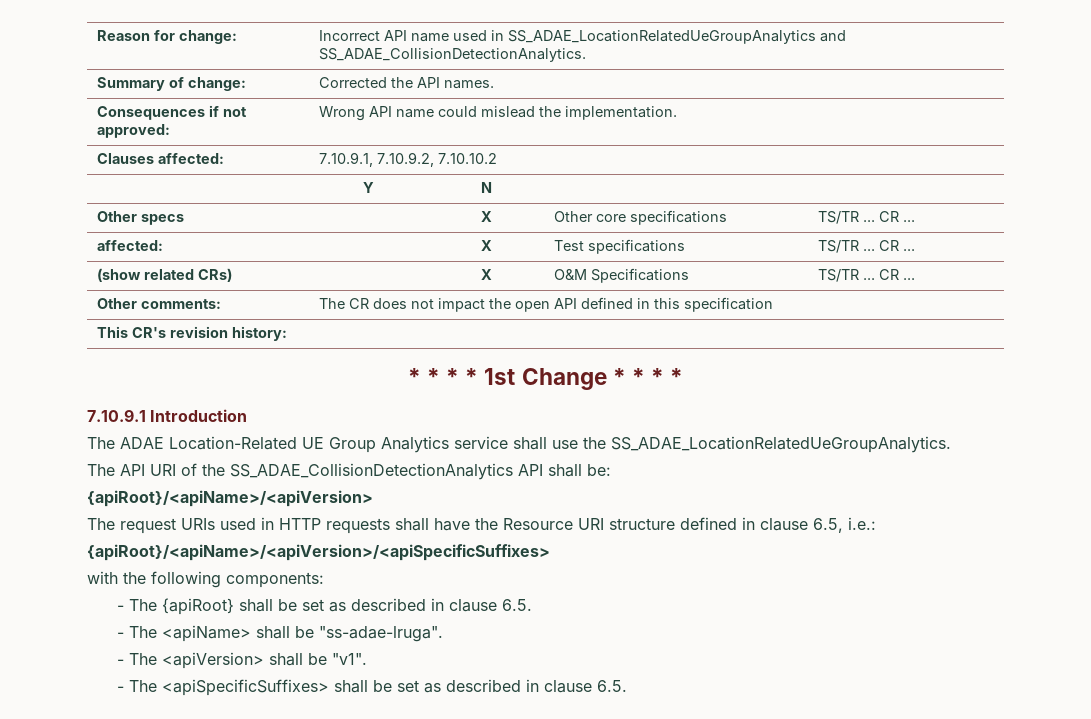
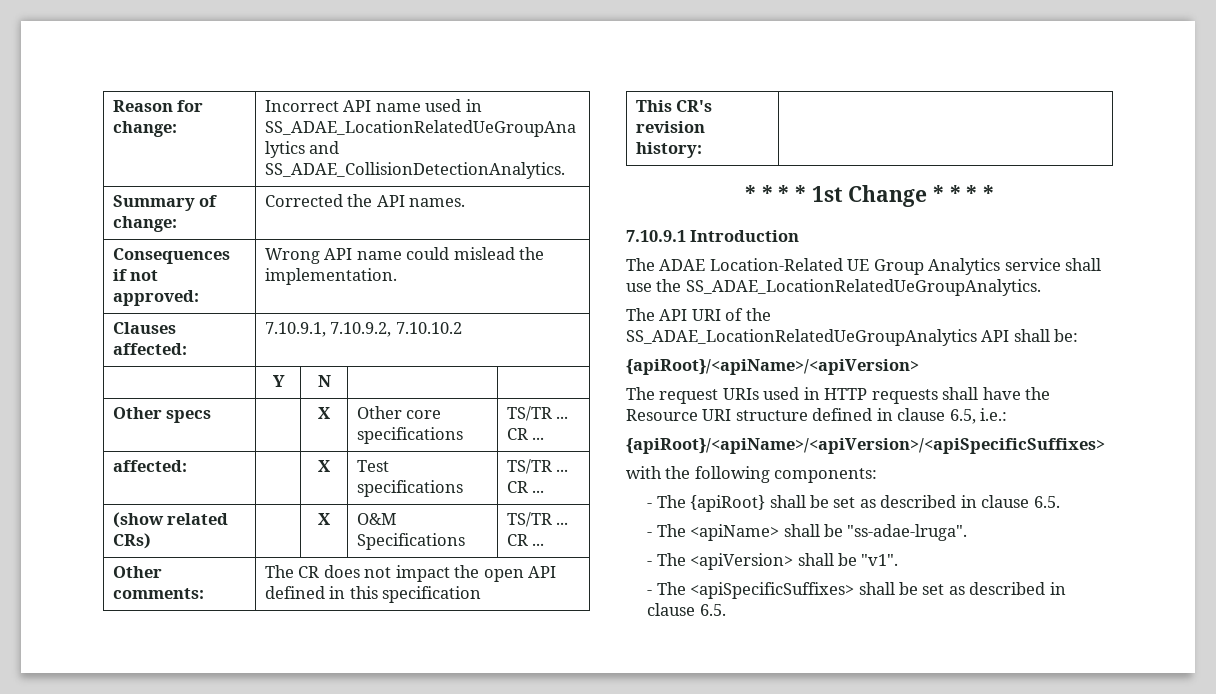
- The API URI of the SS_ADAE_CollisionDetectionAnalytics API shall be:
+ The API URI of the SS_ADAE_LocationRelatedUeGroupAnalytics API shall be:

